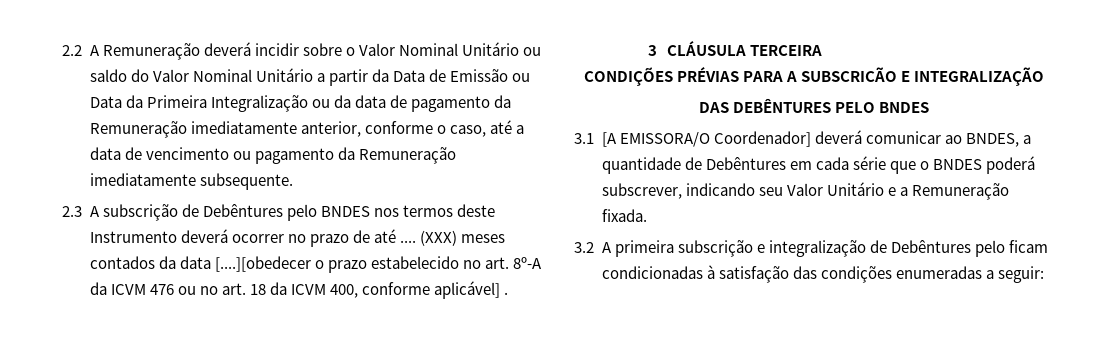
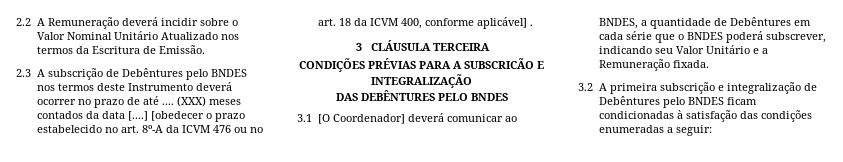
- 2.2 A Remuneração deverá incidir sobre o Valor Nominal Unitário ou saldo do Valor Nominal Unitário a partir da Data de Emissão ou Data da Primeira Integralização ou da data de pagamento da Remuneração imediatamente anterior, conforme o caso, até a data de vencimento ou pagamento da Remuneração imediatamente subsequente.
+ 2.2 A Remuneração deverá incidir sobre o Valor Nominal Unitário Atualizado nos termos da Escritura de Emissão.
- (XXX) meses contados da data [....][obedecer o prazo estabelecido no art. 8º-A da ICVM 476 ou no art. 18 da ICVM 400, conforme aplicável] .
+ (XXX) meses contados da data [....] [obedecer o prazo estabelecido no art. 8º-A da ICVM 476 ou no art. 18 da ICVM 400, conforme aplicável] .
- 3.1 [A EMISSORA/O Coordenador] deverá comunicar ao BNDES, a quantidade de Debêntures em cada série que o BNDES poderá subscrever, indicando seu Valor Unitário e a Remuneração fixada.
+ 3.1 [O Coordenador] deverá comunicar ao BNDES, a quantidade de Debêntures em cada série que o BNDES poderá subscrever, indicando seu Valor Unitário e a Remuneração fixada.
- 3.2 A primeira subscrição e integralização de Debêntures pelo ficam condicionadas à satisfação das condições enumeradas a seguir:
+ 3.2 A primeira subscrição e integralização de Debêntures pelo BNDES ficam condicionadas à satisfação das condições enumeradas a seguir:

